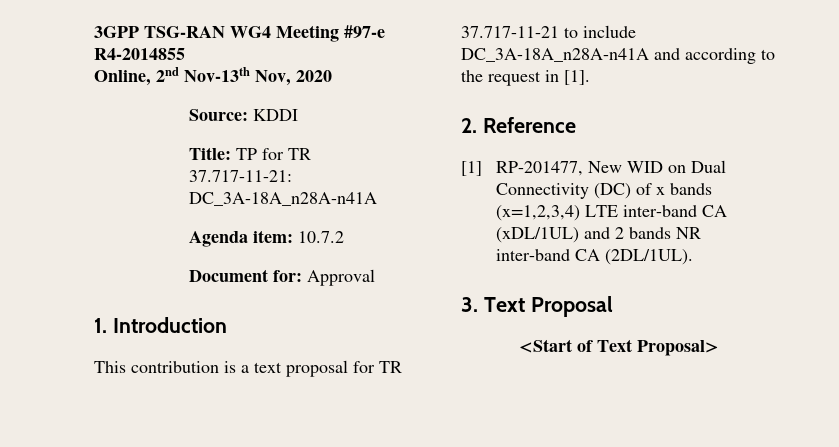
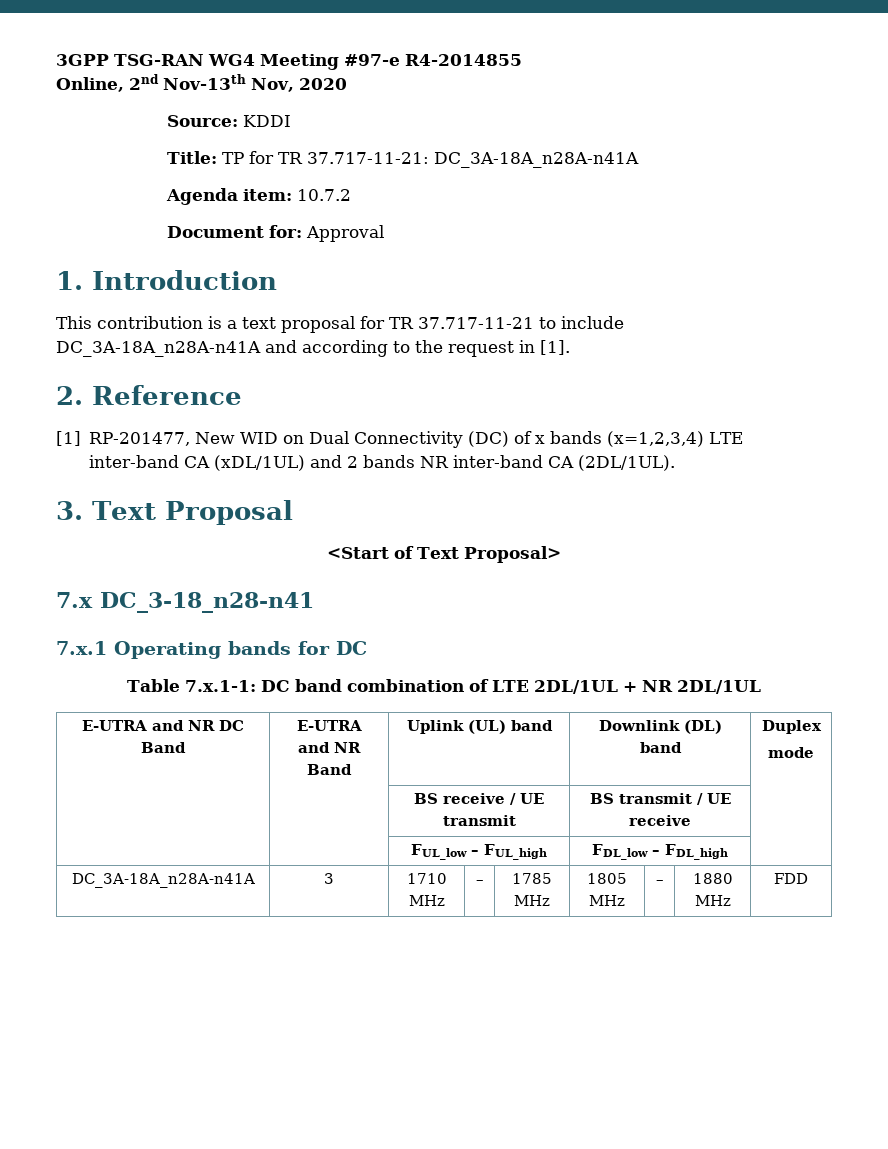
+ 7.x DC_3-18_n28-n41
+ 7.x.1 Operating bands for DC
+ Table 7.x.1-1: DC band combination of LTE 2DL/1UL + NR 2DL/1UL
+ E-UTRA and NR DC Band | E-UTRA and NR Band | Uplink (UL) band | Downlink (DL) band | Duplex
+ mode
+ | | BS receive / UE transmit | BS transmit / UE receive |
+ | | FUL_low – FUL_high | FDL_low – FDL_high |
+ DC_3A-18A_n28A-n41A | 3 | 1710 MHz | – | 1785 MHz | 1805 MHz | – | 1880 MHz | FDD

